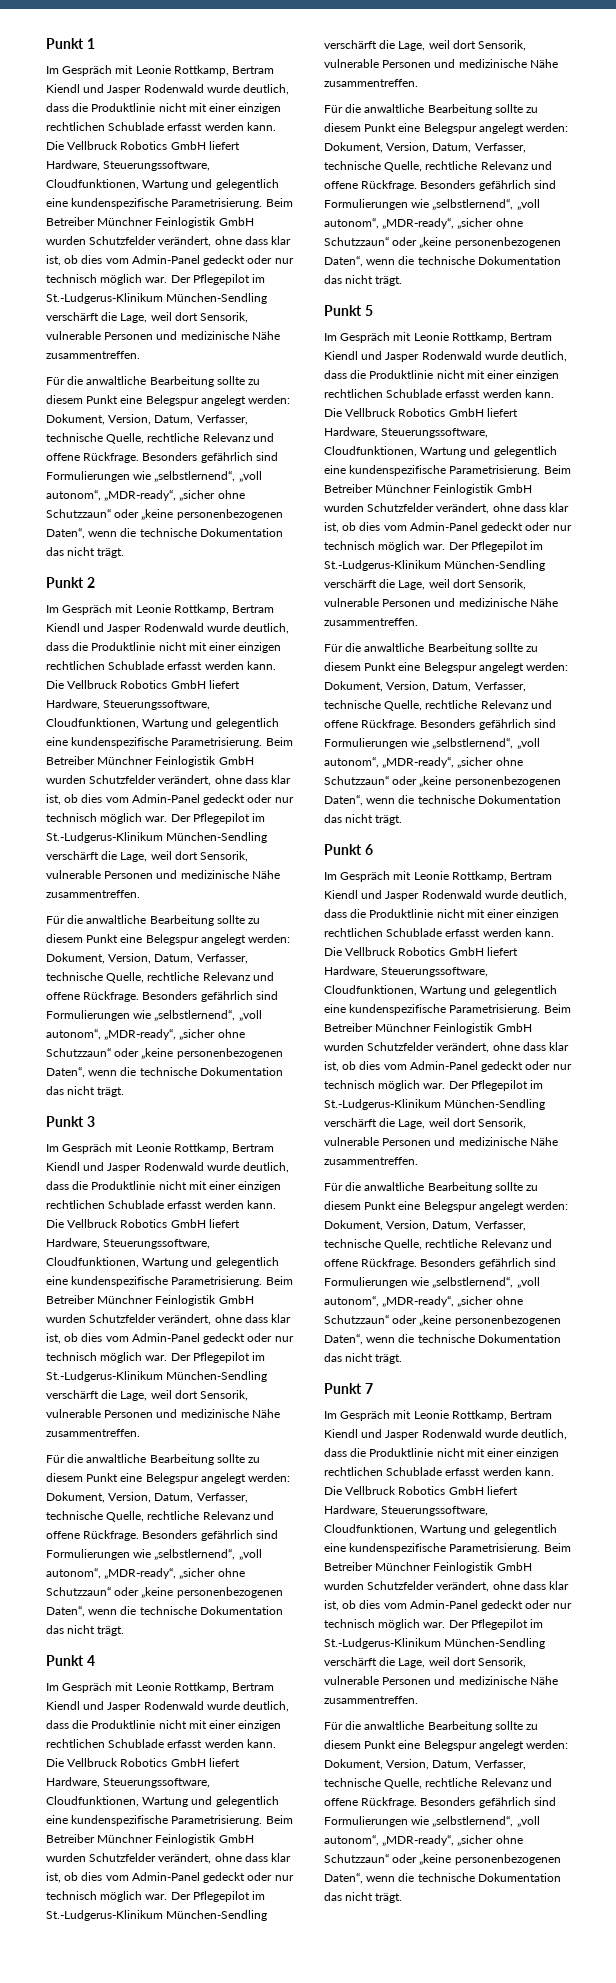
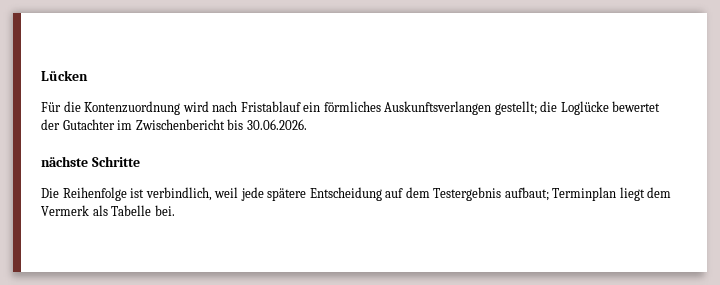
- Punkt 1
- Im Gespräch mit Leonie Rottkamp, Bertram Kiendl und Jasper Rodenwald wurde deutlich, dass die Produktlinie nicht mit einer einzigen rechtlichen Schublade erfasst werden kann. Die Vellbruck Robotics GmbH liefert Hardware, Steuerungssoftware, Cloudfunktionen, Wartung und gelegentlich eine kundenspezifische Parametrisierung. Beim Betreiber Münchner Feinlogistik GmbH wurden Schutzfelder verändert, ohne dass klar ist, ob dies vom Admin-Panel gedeckt oder nur technisch möglich war. Der Pflegepilot im St.-Ludgerus-Klinikum München-Sendling verschärft die Lage, weil dort Sensorik, vulnerable Personen und medizinische Nähe zusammentreffen.
- Für die anwaltliche Bearbeitung sollte zu diesem Punkt eine Belegspur angelegt werden: Dokument, Version, Datum, Verfasser, technische Quelle, rechtliche Relevanz und offene Rückfrage. Besonders gefährlich sind Formulierungen wie „selbstlernend“, „voll autonom“, „MDR-ready“, „sicher ohne Schutzzaun“ oder „keine personenbezogenen Daten“, wenn die technische Dokumentation das nicht trägt.
- Punkt 2
- Im Gespräch mit Leonie Rottkamp, Bertram Kiendl und Jasper Rodenwald wurde deutlich, dass die Produktlinie nicht mit einer einzigen rechtlichen Schublade erfasst werden kann. Die Vellbruck Robotics GmbH liefert Hardware, Steuerungssoftware, Cloudfunktionen, Wartung und gelegentlich eine kundenspezifische Parametrisierung. Beim Betreiber Münchner Feinlogistik GmbH wurden Schutzfelder verändert, ohne dass klar ist, ob dies vom Admin-Panel gedeckt oder nur technisch möglich war. Der Pflegepilot im St.-Ludgerus-Klinikum München-Sendling verschärft die Lage, weil dort Sensorik, vulnerable Personen und medizinische Nähe zusammentreffen.
- Für die anwaltliche Bearbeitung sollte zu diesem Punkt eine Belegspur angelegt werden: Dokument, Version, Datum, Verfasser, technische Quelle, rechtliche Relevanz und offene Rückfrage. Besonders gefährlich sind Formulierungen wie „selbstlernend“, „voll autonom“, „MDR-ready“, „sicher ohne Schutzzaun“ oder „keine personenbezogenen Daten“, wenn die technische Dokumentation das nicht trägt.
- Punkt 3
- Im Gespräch mit Leonie Rottkamp, Bertram Kiendl und Jasper Rodenwald wurde deutlich, dass die Produktlinie nicht mit einer einzigen rechtlichen Schublade erfasst werden kann. Die Vellbruck Robotics GmbH liefert Hardware, Steuerungssoftware, Cloudfunktionen, Wartung und gelegentlich eine kundenspezifische Parametrisierung. Beim Betreiber Münchner Feinlogistik GmbH wurden Schutzfelder verändert, ohne dass klar ist, ob dies vom Admin-Panel gedeckt oder nur technisch möglich war. Der Pflegepilot im St.-Ludgerus-Klinikum München-Sendling verschärft die Lage, weil dort Sensorik, vulnerable Personen und medizinische Nähe zusammentreffen.
- Für die anwaltliche Bearbeitung sollte zu diesem Punkt eine Belegspur angelegt werden: Dokument, Version, Datum, Verfasser, technische Quelle, rechtliche Relevanz und offene Rückfrage. Besonders gefährlich sind Formulierungen wie „selbstlernend“, „voll autonom“, „MDR-ready“, „sicher ohne Schutzzaun“ oder „keine personenbezogenen Daten“, wenn die technische Dokumentation das nicht trägt.
- Punkt 4
- Im Gespräch mit Leonie Rottkamp, Bertram Kiendl und Jasper Rodenwald wurde deutlich, dass die Produktlinie nicht mit einer einzigen rechtlichen Schublade erfasst werden kann. Die Vellbruck Robotics GmbH liefert Hardware, Steuerungssoftware, Cloudfunktionen, Wartung und gelegentlich eine kundenspezifische Parametrisierung. Beim Betreiber Münchner Feinlogistik GmbH wurden Schutzfelder verändert, ohne dass klar ist, ob dies vom Admin-Panel gedeckt oder nur technisch möglich war. Der Pflegepilot im St.-Ludgerus-Klinikum München-Sendling verschärft die Lage, weil dort Sensorik, vulnerable Personen und medizinische Nähe zusammentreffen.
- Für die anwaltliche Bearbeitung sollte zu diesem Punkt eine Belegspur angelegt werden: Dokument, Version, Datum, Verfasser, technische Quelle, rechtliche Relevanz und offene Rückfrage. Besonders gefährlich sind Formulierungen wie „selbstlernend“, „voll autonom“, „MDR-ready“, „sicher ohne Schutzzaun“ oder „keine personenbezogenen Daten“, wenn die technische Dokumentation das nicht trägt.
- Punkt 5
- Im Gespräch mit Leonie Rottkamp, Bertram Kiendl und Jasper Rodenwald wurde deutlich, dass die Produktlinie nicht mit einer einzigen rechtlichen Schublade erfasst werden kann. Die Vellbruck Robotics GmbH liefert Hardware, Steuerungssoftware, Cloudfunktionen, Wartung und gelegentlich eine kundenspezifische Parametrisierung. Beim Betreiber Münchner Feinlogistik GmbH wurden Schutzfelder verändert, ohne dass klar ist, ob dies vom Admin-Panel gedeckt oder nur technisch möglich war. Der Pflegepilot im St.-Ludgerus-Klinikum München-Sendling verschärft die Lage, weil dort Sensorik, vulnerable Personen und medizinische Nähe zusammentreffen.
- Für die anwaltliche Bearbeitung sollte zu diesem Punkt eine Belegspur angelegt werden: Dokument, Version, Datum, Verfasser, technische Quelle, rechtliche Relevanz und offene Rückfrage. Besonders gefährlich sind Formulierungen wie „selbstlernend“, „voll autonom“, „MDR-ready“, „sicher ohne Schutzzaun“ oder „keine personenbezogenen Daten“, wenn die technische Dokumentation das nicht trägt.
- Punkt 6
- Im Gespräch mit Leonie Rottkamp, Bertram Kiendl und Jasper Rodenwald wurde deutlich, dass die Produktlinie nicht mit einer einzigen rechtlichen Schublade erfasst werden kann. Die Vellbruck Robotics GmbH liefert Hardware, Steuerungssoftware, Cloudfunktionen, Wartung und gelegentlich eine kundenspezifische Parametrisierung. Beim Betreiber Münchner Feinlogistik GmbH wurden Schutzfelder verändert, ohne dass klar ist, ob dies vom Admin-Panel gedeckt oder nur technisch möglich war. Der Pflegepilot im St.-Ludgerus-Klinikum München-Sendling verschärft die Lage, weil dort Sensorik, vulnerable Personen und medizinische Nähe zusammentreffen.
- Für die anwaltliche Bearbeitung sollte zu diesem Punkt eine Belegspur angelegt werden: Dokument, Version, Datum, Verfasser, technische Quelle, rechtliche Relevanz und offene Rückfrage. Besonders gefährlich sind Formulierungen wie „selbstlernend“, „voll autonom“, „MDR-ready“, „sicher ohne Schutzzaun“ oder „keine personenbezogenen Daten“, wenn die technische Dokumentation das nicht trägt.
- Punkt 7
- Im Gespräch mit Leonie Rottkamp, Bertram Kiendl und Jasper Rodenwald wurde deutlich, dass die Produktlinie nicht mit einer einzigen rechtlichen Schublade erfasst werden kann. Die Vellbruck Robotics GmbH liefert Hardware, Steuerungssoftware, Cloudfunktionen, Wartung und gelegentlich eine kundenspezifische Parametrisierung. Beim Betreiber Münchner Feinlogistik GmbH wurden Schutzfelder verändert, ohne dass klar ist, ob dies vom Admin-Panel gedeckt oder nur technisch möglich war. Der Pflegepilot im St.-Ludgerus-Klinikum München-Sendling verschärft die Lage, weil dort Sensorik, vulnerable Personen und medizinische Nähe zusammentreffen.
- Für die anwaltliche Bearbeitung sollte zu diesem Punkt eine Belegspur angelegt werden: Dokument, Version, Datum, Verfasser, technische Quelle, rechtliche Relevanz und offene Rückfrage. Besonders gefährlich sind Formulierungen wie „selbstlernend“, „voll autonom“, „MDR-ready“, „sicher ohne Schutzzaun“ oder „keine personenbezogenen Daten“, wenn die technische Dokumentation das nicht trägt.
+ Lücken
+ Für die Kontenzuordnung wird nach Fristablauf ein förmliches Auskunftsverlangen gestellt; die Loglücke bewertet der Gutachter im Zwischenbericht bis 30.06.2026.
+ nächste Schritte
+ Die Reihenfolge ist verbindlich, weil jede spätere Entscheidung auf dem Testergebnis aufbaut; Terminplan liegt dem Vermerk als Tabelle bei.

